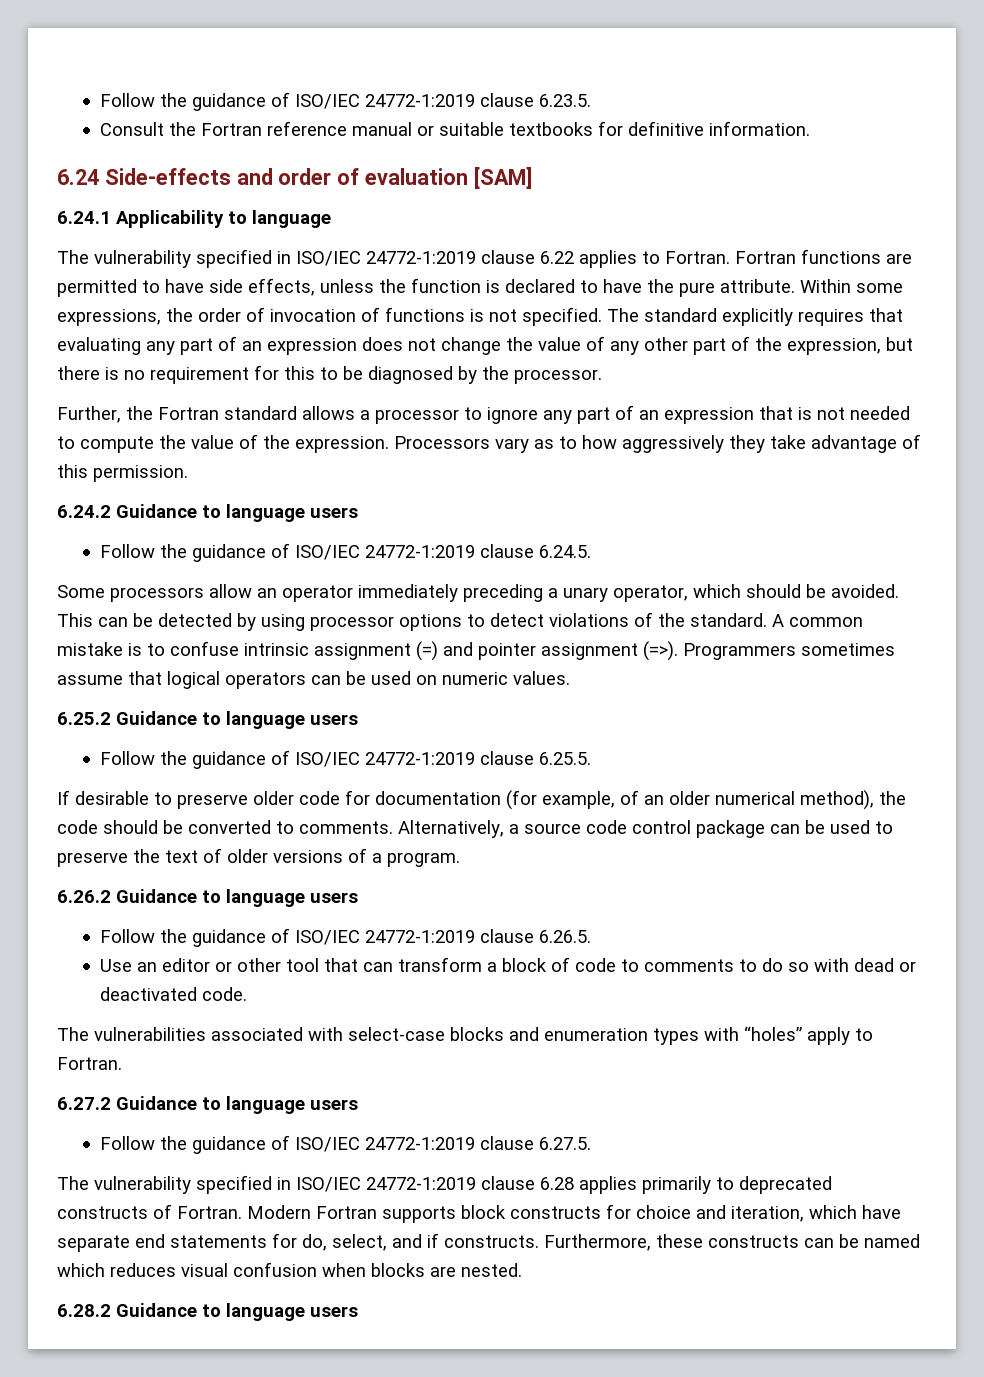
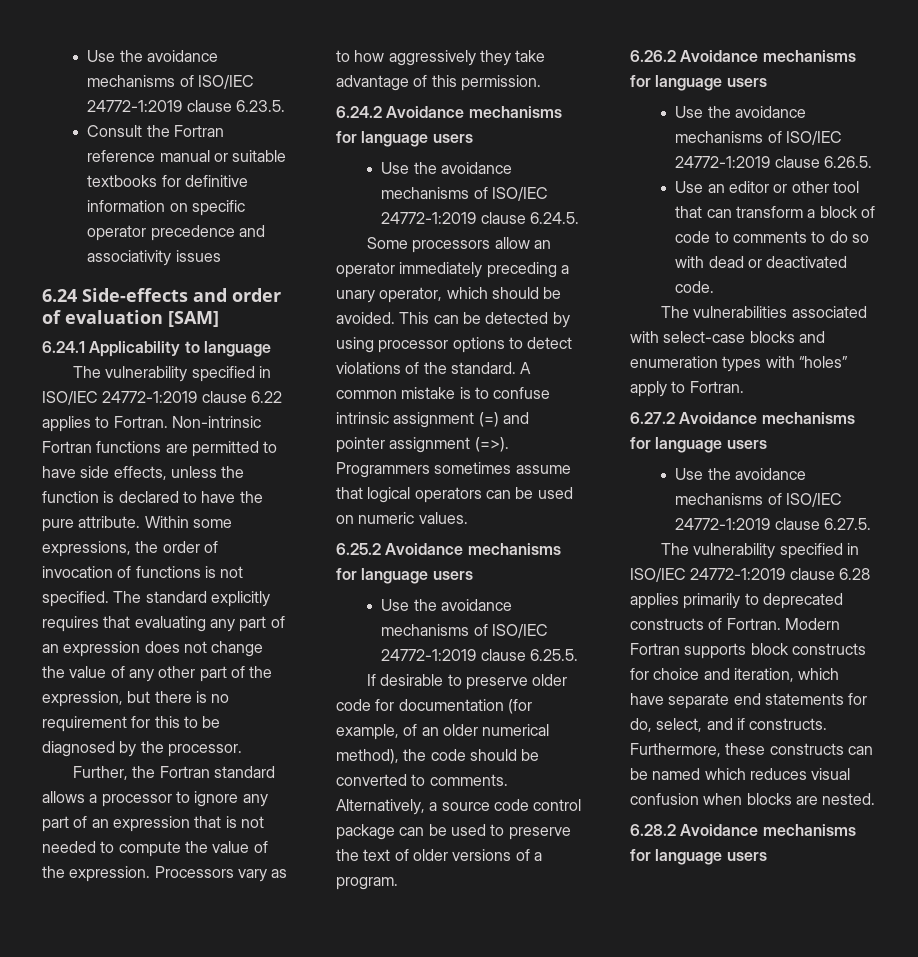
- Follow the guidance of ISO/IEC 24772-1:2019 clause 6.23.5.
+ Use the avoidance mechanisms of ISO/IEC 24772-1:2019 clause 6.23.5.
- Consult the Fortran reference manual or suitable textbooks for definitive information.
+ Consult the Fortran reference manual or suitable textbooks for definitive information on specific operator precedence and associativity issues
- Fortran functions are permitted to have side effects, unless the function is declared to have the pure attribute.
+ Non-intrinsic Fortran functions are permitted to have side effects, unless the function is declared to have the pure attribute.
- 6.24.2 Guidance to language users
- Follow the guidance of ISO/IEC 24772-1:2019 clause 6.24.5.
+ 6.24.2 Avoidance mechanisms for language users
+ Use the avoidance mechanisms of ISO/IEC 24772-1:2019 clause 6.24.5.
- 6.25.2 Guidance to language users
- Follow the guidance of ISO/IEC 24772-1:2019 clause 6.25.5.
+ 6.25.2 Avoidance mechanisms for language users
+ Use the avoidance mechanisms of ISO/IEC 24772-1:2019 clause 6.25.5.
- 6.26.2 Guidance to language users
- Follow the guidance of ISO/IEC 24772-1:2019 clause 6.26.5.
+ 6.26.2 Avoidance mechanisms for language users
+ Use the avoidance mechanisms of ISO/IEC 24772-1:2019 clause 6.26.5.
- 6.27.2 Guidance to language users
- Follow the guidance of ISO/IEC 24772-1:2019 clause 6.27.5.
+ 6.27.2 Avoidance mechanisms for language users
+ Use the avoidance mechanisms of ISO/IEC 24772-1:2019 clause 6.27.5.
- 6.28.2 Guidance to language users
+ 6.28.2 Avoidance mechanisms for language users

